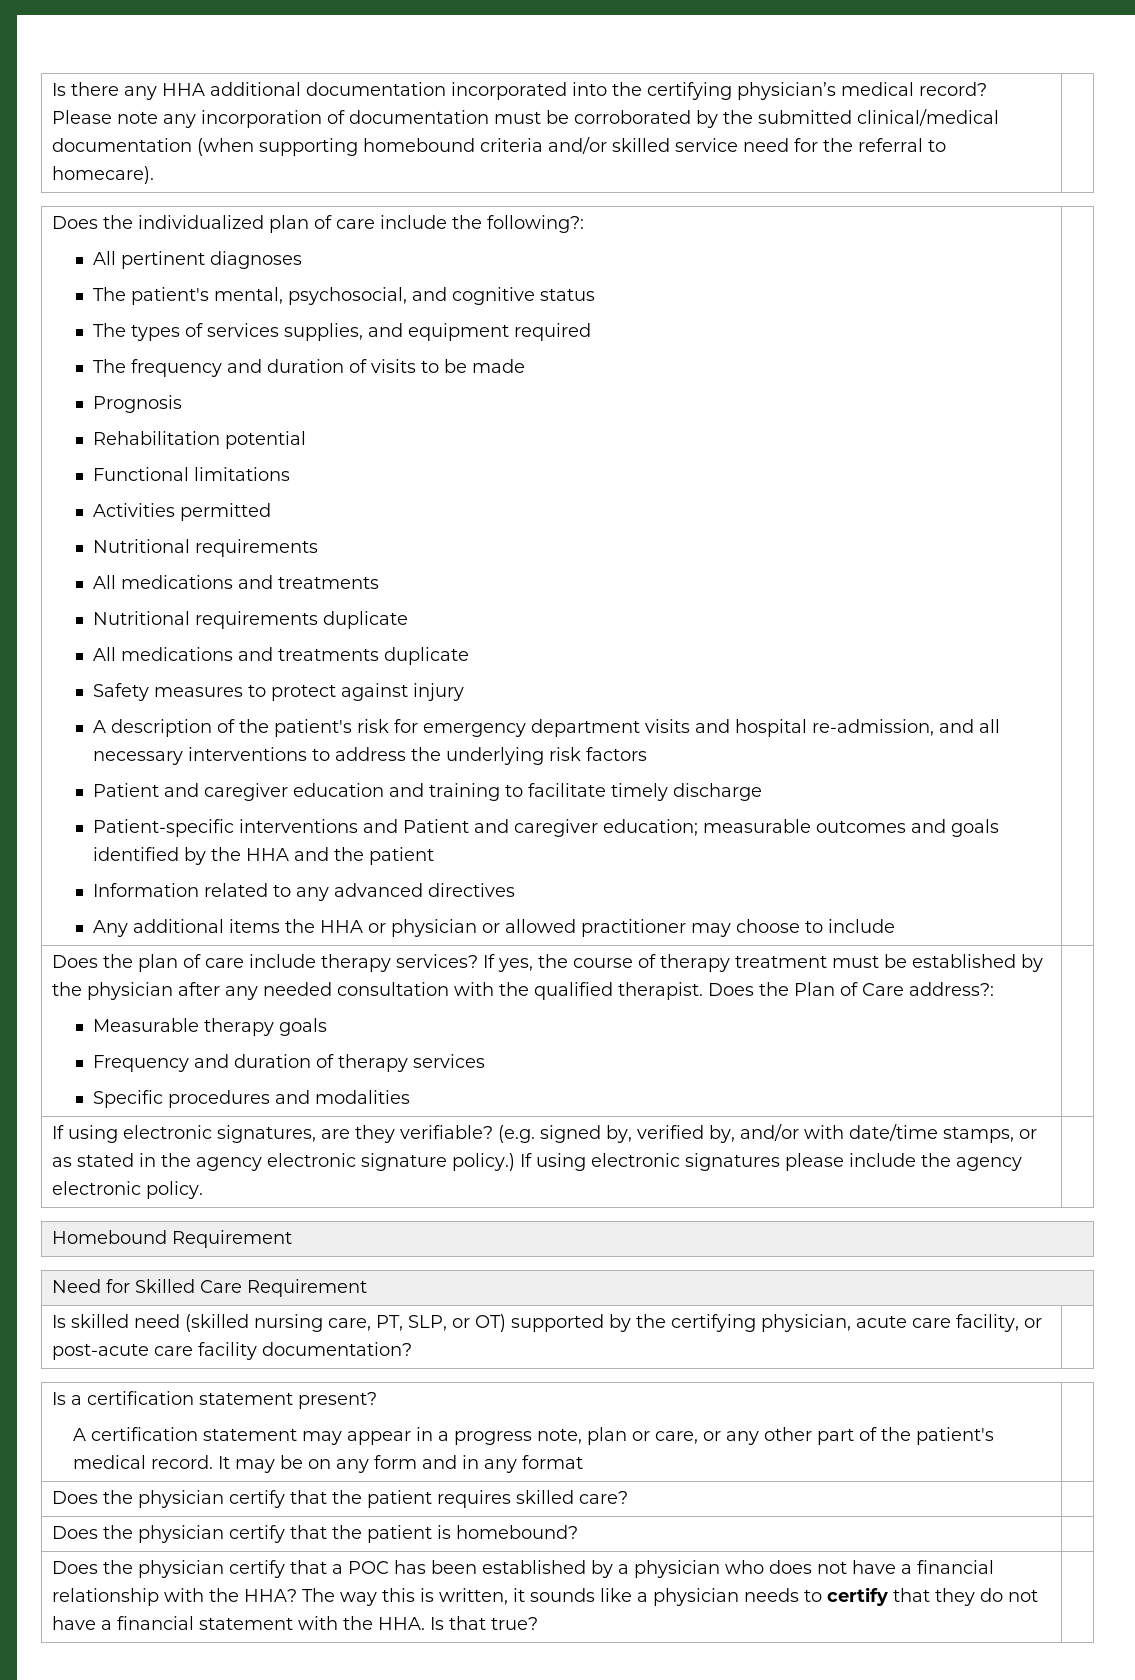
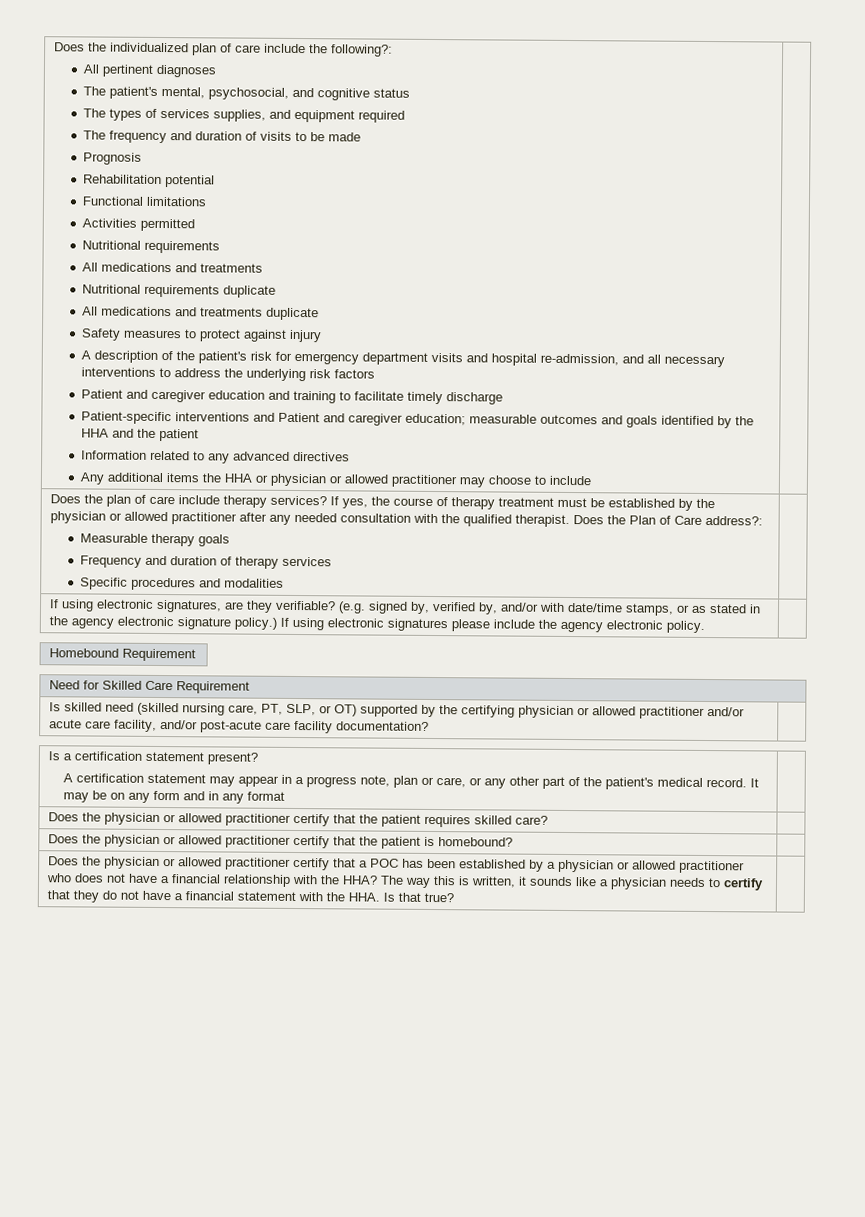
- Is there any HHA additional documentation incorporated into the certifying physician’s medical record? Please note any incorporation of documentation must be corroborated by the submitted clinical/medical documentation (when supporting homebound criteria and/or skilled service need for the referral to homecare).
- If yes, the course of therapy treatment must be established by the physician after any needed consultation with the qualified therapist.
+ If yes, the course of therapy treatment must be established by the physician or allowed practitioner after any needed consultation with the qualified therapist.
- Is skilled need (skilled nursing care, PT, SLP, or OT) supported by the certifying physician, acute care facility, or post-acute care facility documentation? |
+ Is skilled need (skilled nursing care, PT, SLP, or OT) supported by the certifying physician or allowed practitioner and/or acute care facility, and/or post-acute care facility documentation? |
- Does the physician certify that the patient requires skilled care? |
+ Does the physician or allowed practitioner certify that the patient requires skilled care? |
- Does the physician certify that the patient is homebound? |
+ Does the physician or allowed practitioner certify that the patient is homebound? |
- Does the physician certify that a POC has been established by a physician who does not have a financial relationship with the HHA?
+ Does the physician or allowed practitioner certify that a POC has been established by a physician or allowed practitioner who does not have a financial relationship with the HHA?

